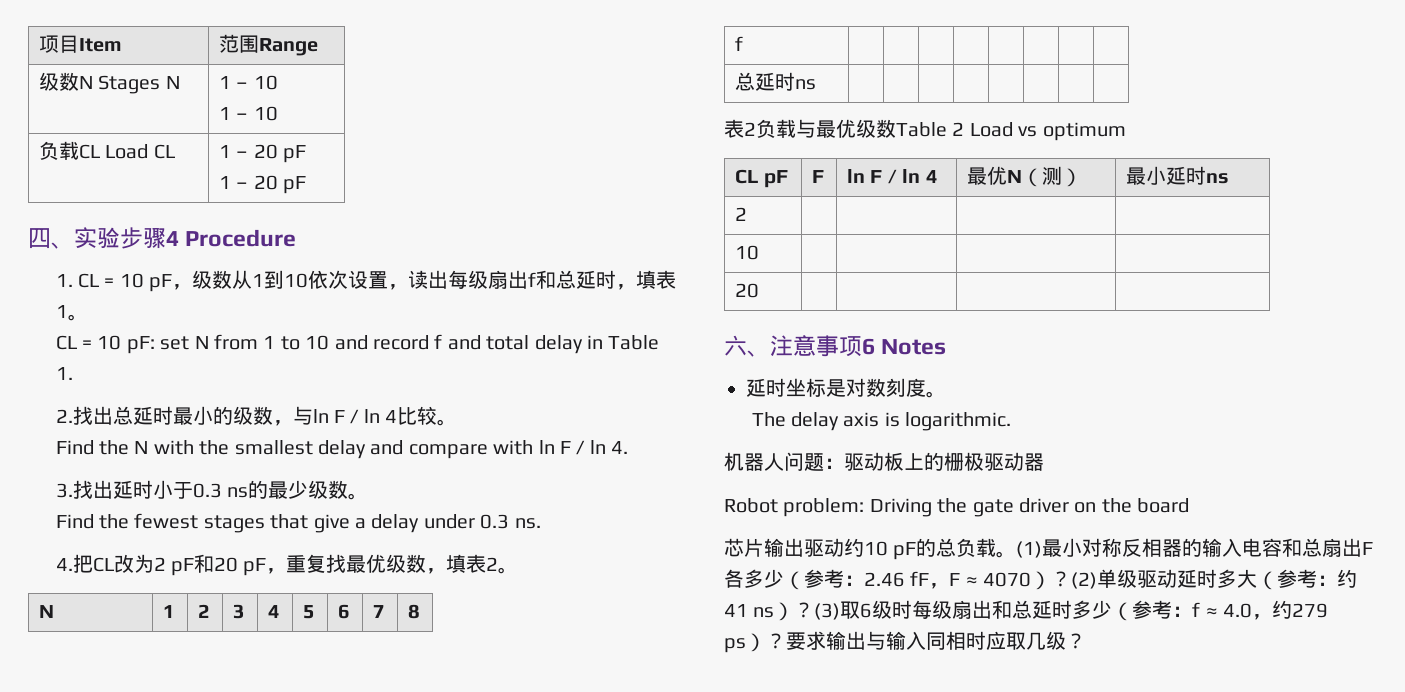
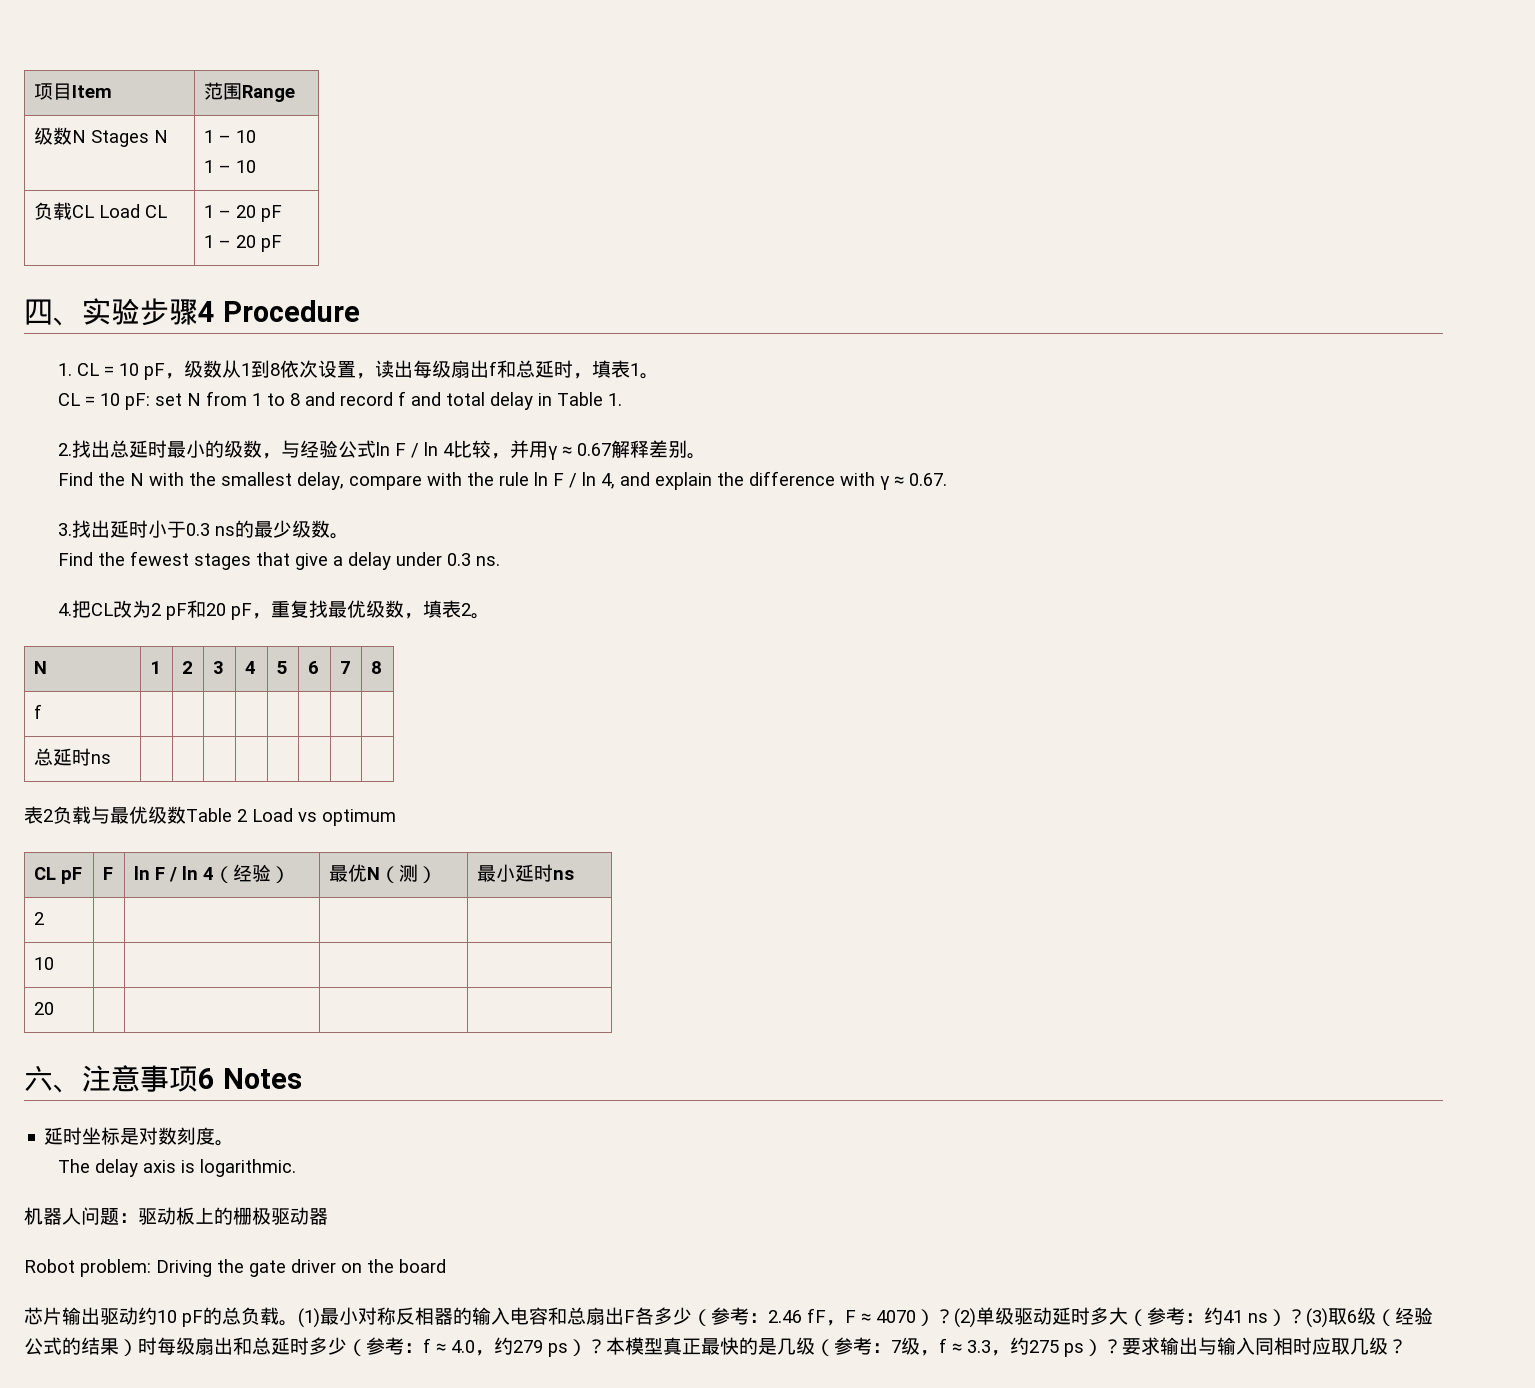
- 1. CL = 10 pF，级数从1到10依次设置，读出每级扇出f和总延时，填表1。
+ 1. CL = 10 pF，级数从1到8依次设置，读出每级扇出f和总延时，填表1。
- CL = 10 pF: set N from 1 to 10 and record f and total delay in Table 1.
+ CL = 10 pF: set N from 1 to 8 and record f and total delay in Table 1.
- 2.找出总延时最小的级数，与ln F / ln 4比较。
+ 2.找出总延时最小的级数，与经验公式ln F / ln 4比较，并用γ ≈ 0.67解释差别。
- Find the N with the smallest delay and compare with ln F / ln 4.
+ Find the N with the smallest delay, compare with the rule ln F / ln 4, and explain the difference with γ ≈ 0.67.
- CL pF | F | ln F / ln 4 | 最优N（测） | 最小延时ns
+ CL pF | F | ln F / ln 4（经验） | 最优N（测） | 最小延时ns
- (3)取6级时每级扇出和总延时多少（参考：f ≈ 4.0，约279 ps）？
+ (3)取6级（经验公式的结果）时每级扇出和总延时多少（参考：f ≈ 4.0，约279 ps）？
+ 本模型真正最快的是几级（参考：7级，f ≈ 3.3，约275 ps）？

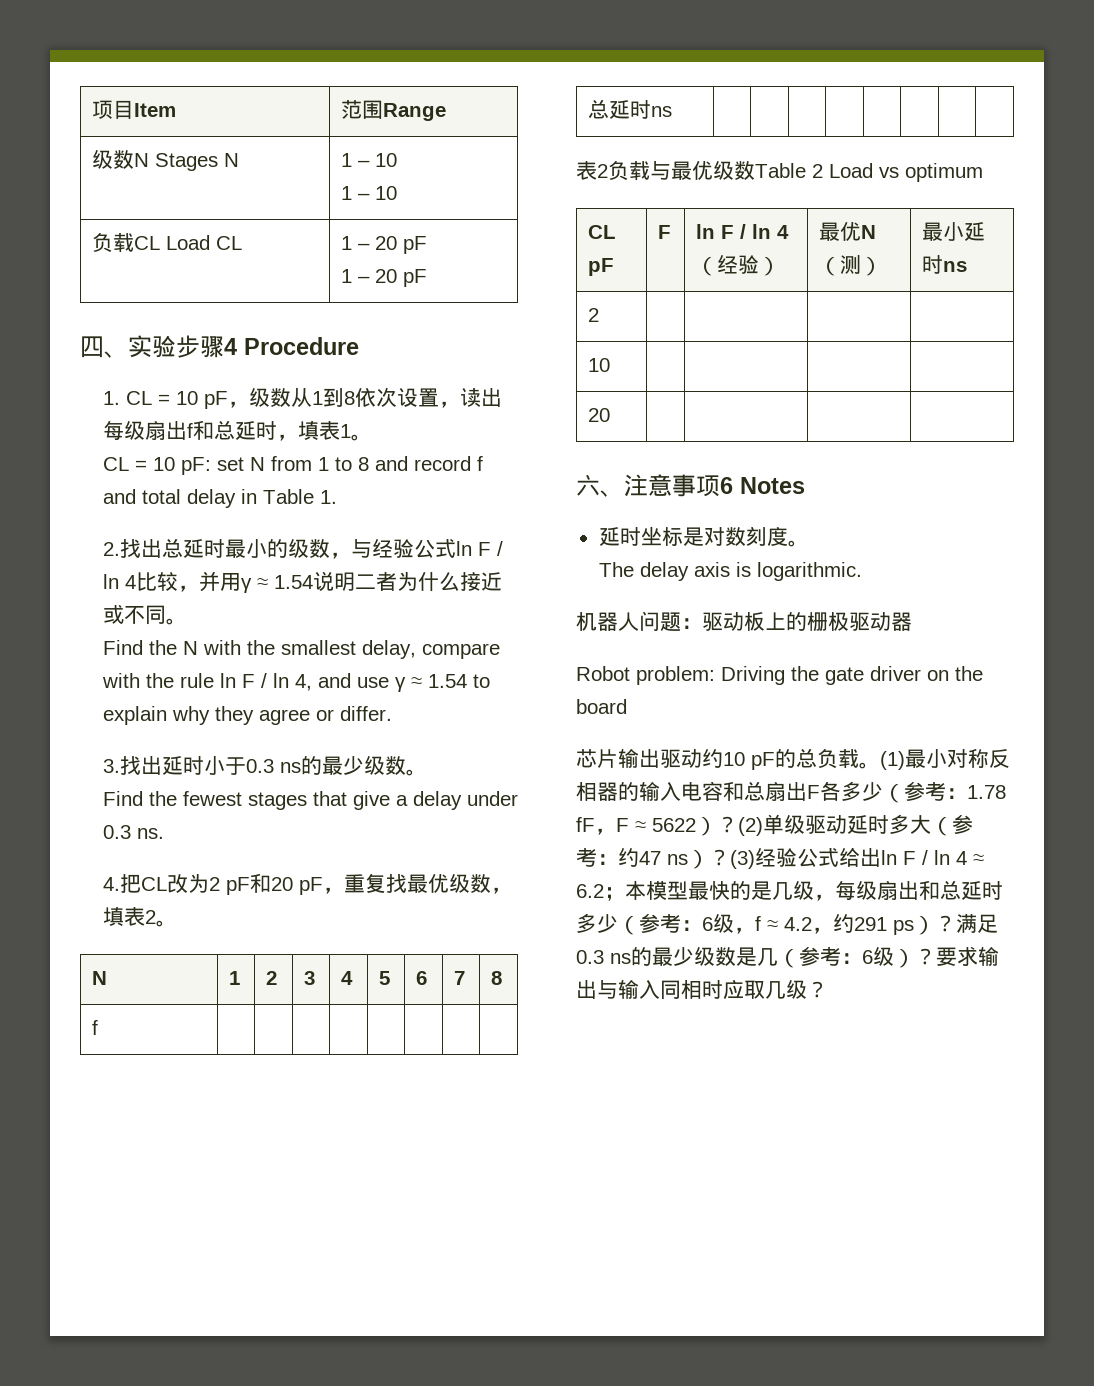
- 2.找出总延时最小的级数，与经验公式ln F / ln 4比较，并用γ ≈ 0.67解释差别。
+ 2.找出总延时最小的级数，与经验公式ln F / ln 4比较，并用γ ≈ 1.54说明二者为什么接近或不同。
- Find the N with the smallest delay, compare with the rule ln F / ln 4, and explain the difference with γ ≈ 0.67.
+ Find the N with the smallest delay, compare with the rule ln F / ln 4, and use γ ≈ 1.54 to explain why they agree or differ.
- (1)最小对称反相器的输入电容和总扇出F各多少（参考：2.46 fF，F ≈ 4070）？
+ (1)最小对称反相器的输入电容和总扇出F各多少（参考：1.78 fF，F ≈ 5622）？
- (2)单级驱动延时多大（参考：约41 ns）？
+ (2)单级驱动延时多大（参考：约47 ns）？
- (3)取6级（经验公式的结果）时每级扇出和总延时多少（参考：f ≈ 4.0，约279 ps）？本模型真正最快的是几级（参考：7级，f ≈ 3.3，约275 ps）？
+ (3)经验公式给出ln F / ln 4 ≈ 6.2；本模型最快的是几级，每级扇出和总延时多少（参考：6级，f ≈ 4.2，约291 ps）？满足0.3 ns的最少级数是几（参考：6级）？

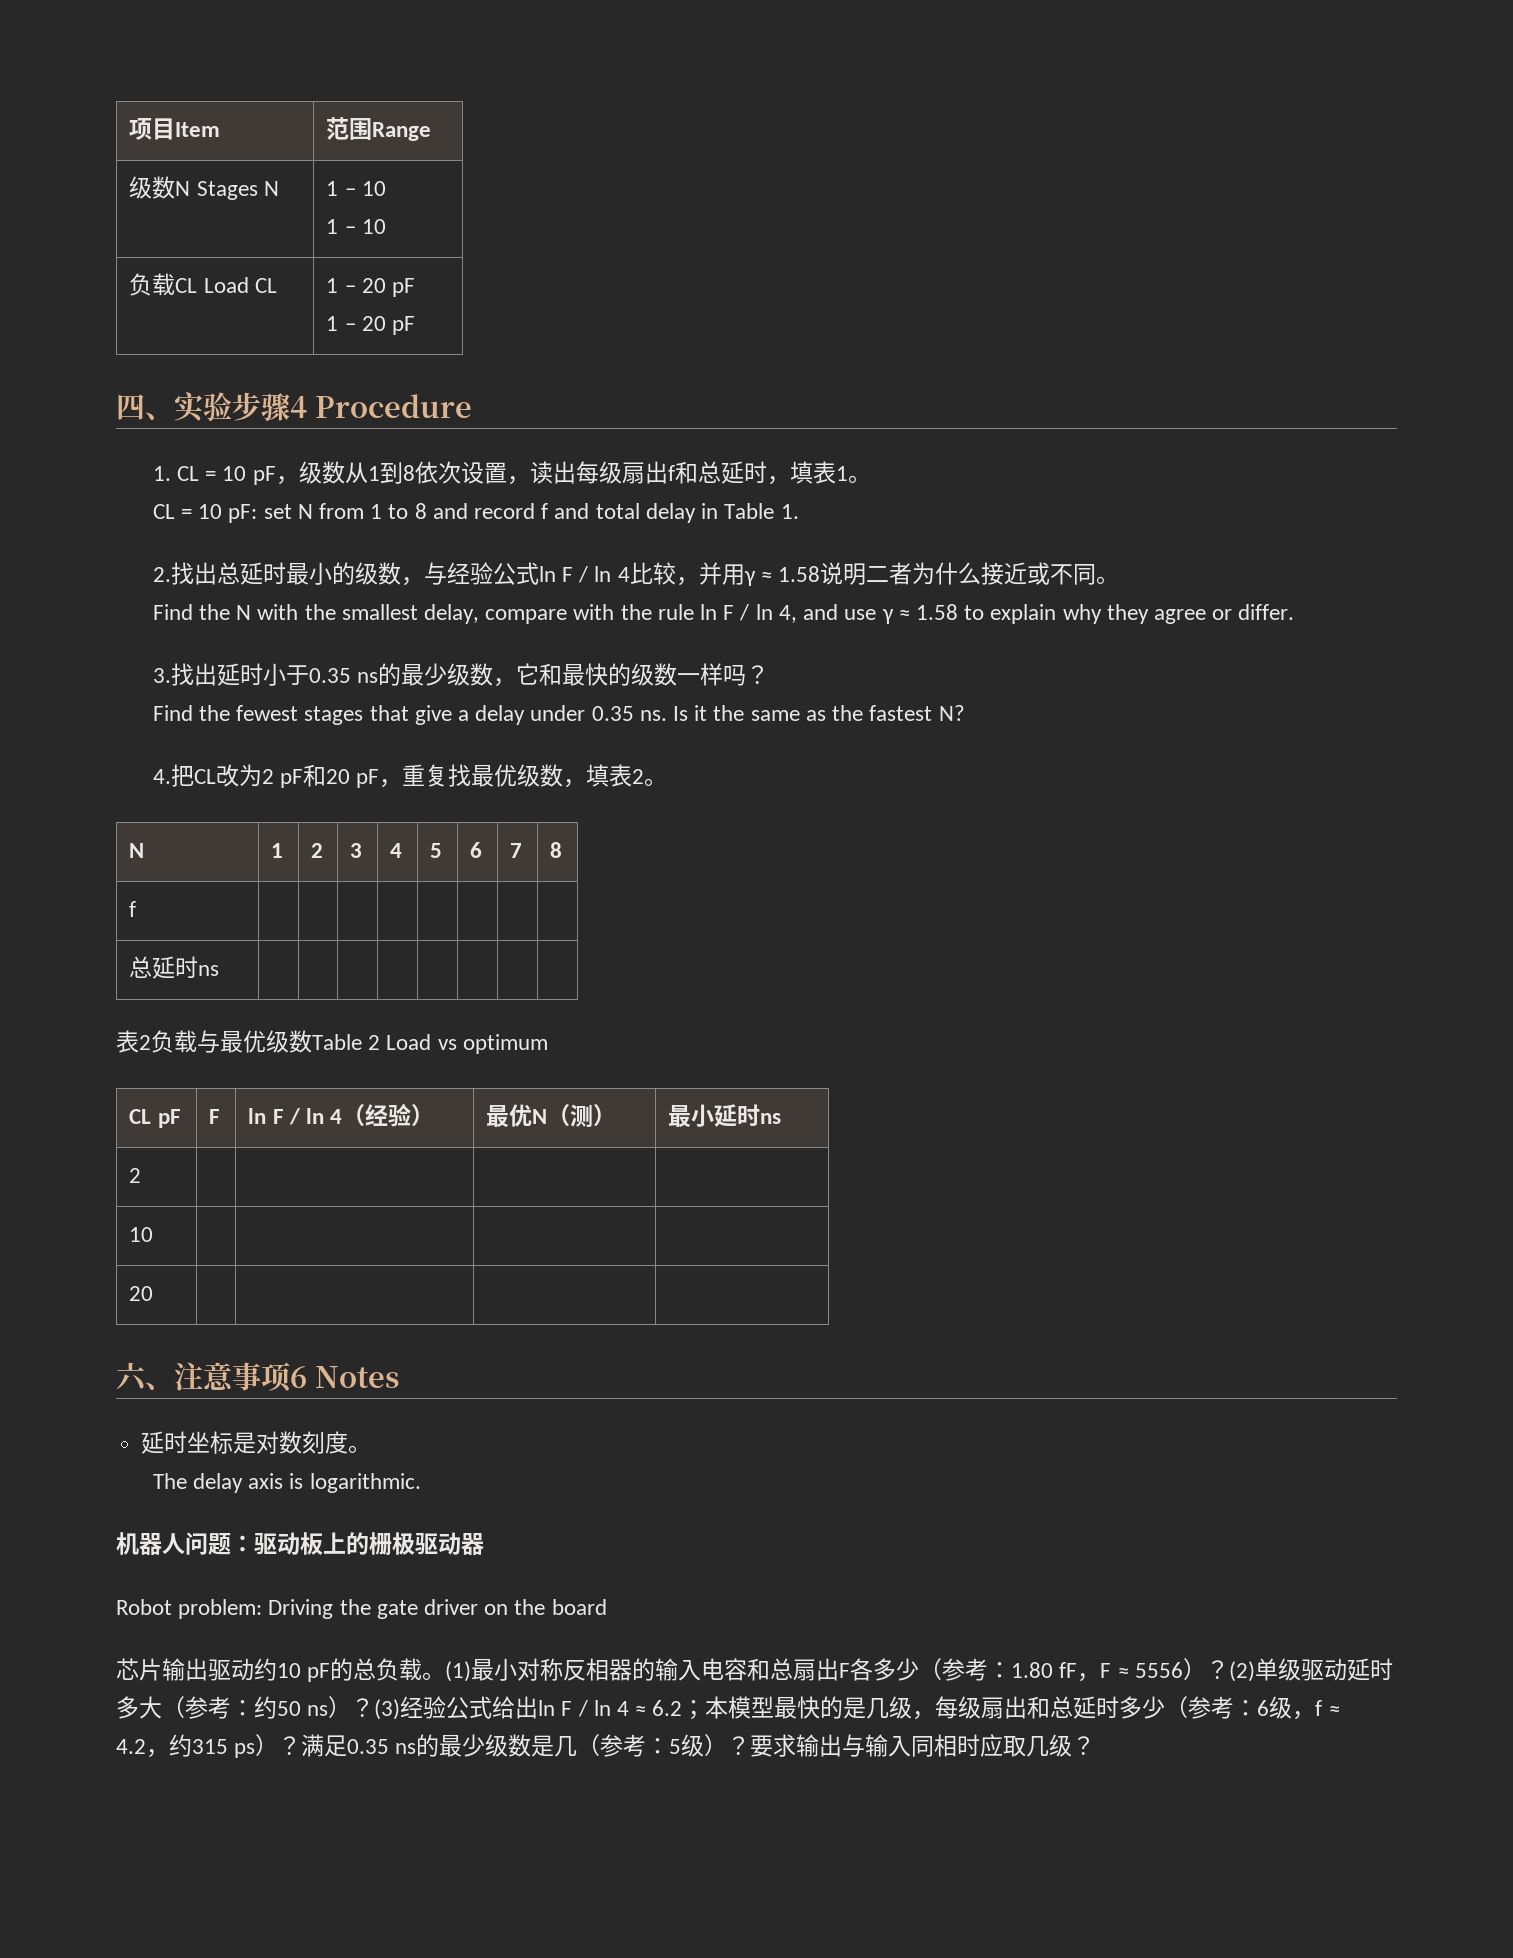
- 2.找出总延时最小的级数，与经验公式ln F / ln 4比较，并用γ ≈ 1.54说明二者为什么接近或不同。
+ 2.找出总延时最小的级数，与经验公式ln F / ln 4比较，并用γ ≈ 1.58说明二者为什么接近或不同。
- Find the N with the smallest delay, compare with the rule ln F / ln 4, and use γ ≈ 1.54 to explain why they agree or differ.
+ Find the N with the smallest delay, compare with the rule ln F / ln 4, and use γ ≈ 1.58 to explain why they agree or differ.
- 3.找出延时小于0.3 ns的最少级数。
+ 3.找出延时小于0.35 ns的最少级数，它和最快的级数一样吗？
- Find the fewest stages that give a delay under 0.3 ns.
+ Find the fewest stages that give a delay under 0.35 ns. Is it the same as the fastest N?
- (1)最小对称反相器的输入电容和总扇出F各多少（参考：1.78 fF，F ≈ 5622）？
+ (1)最小对称反相器的输入电容和总扇出F各多少（参考：1.80 fF，F ≈ 5556）？
- (2)单级驱动延时多大（参考：约47 ns）？
+ (2)单级驱动延时多大（参考：约50 ns）？
- (3)经验公式给出ln F / ln 4 ≈ 6.2；本模型最快的是几级，每级扇出和总延时多少（参考：6级，f ≈ 4.2，约291 ps）？
+ (3)经验公式给出ln F / ln 4 ≈ 6.2；本模型最快的是几级，每级扇出和总延时多少（参考：6级，f ≈ 4.2，约315 ps）？
- 满足0.3 ns的最少级数是几（参考：6级）？
+ 满足0.35 ns的最少级数是几（参考：5级）？

